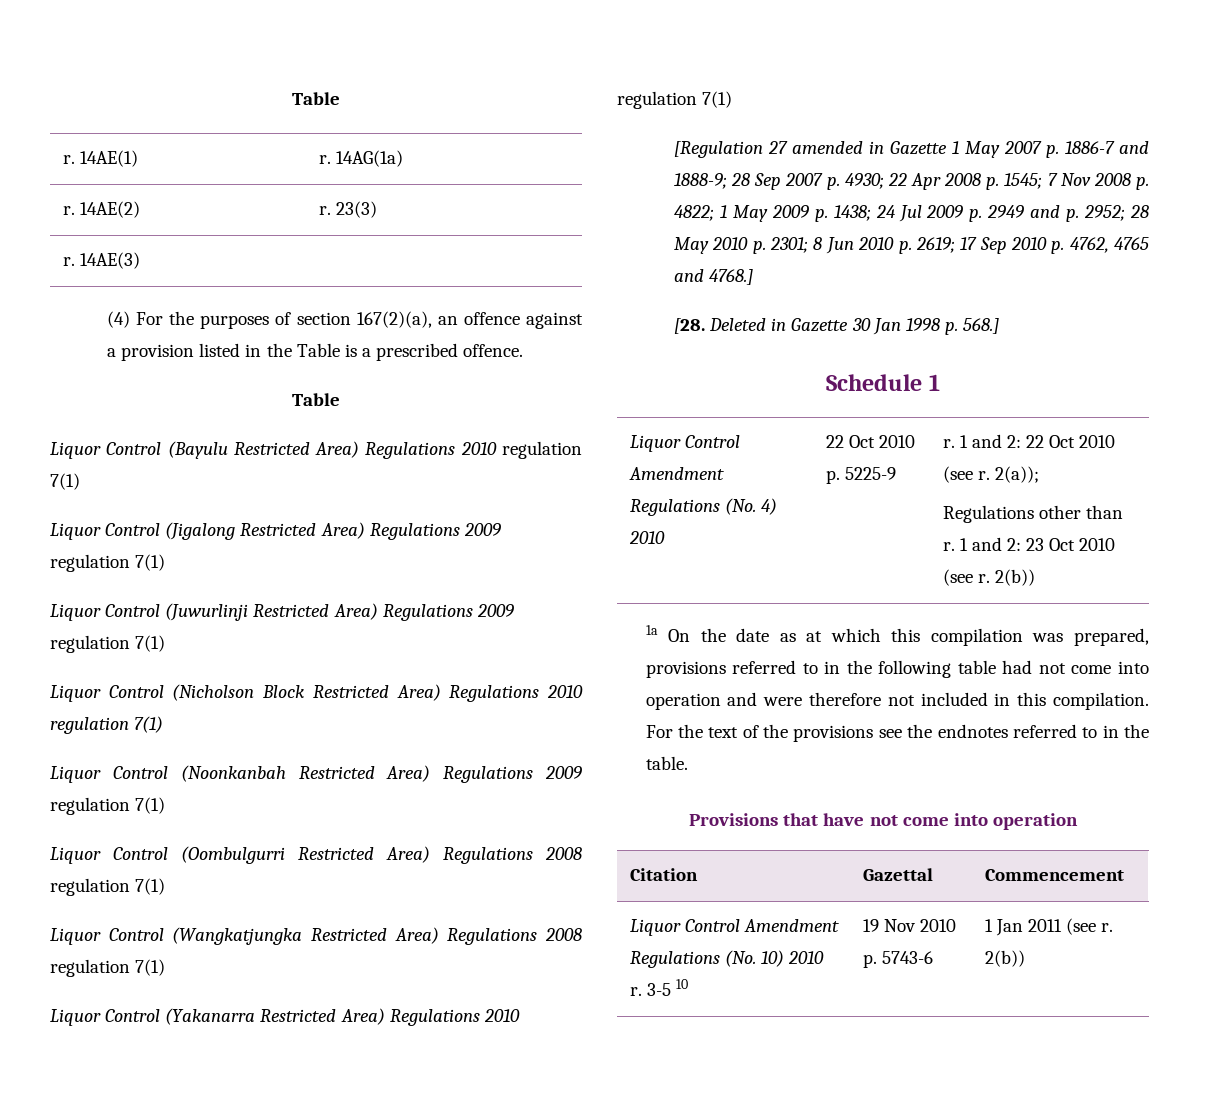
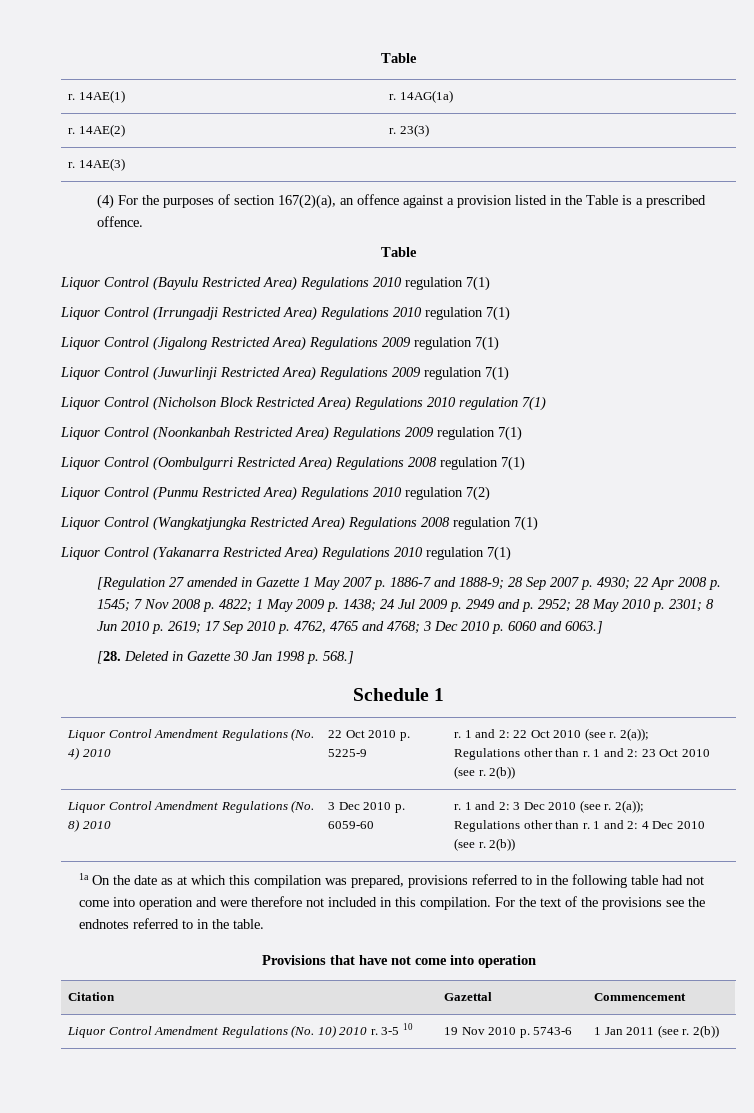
+ Liquor Control (Irrungadji Restricted Area) Regulations 2010 regulation 7(1)
+ Liquor Control (Punmu Restricted Area) Regulations 2010 regulation 7(2)
- [Regulation 27 amended in Gazette 1 May 2007 p. 1886-7 and 1888-9; 28 Sep 2007 p. 4930; 22 Apr 2008 p. 1545; 7 Nov 2008 p. 4822; 1 May 2009 p. 1438; 24 Jul 2009 p. 2949 and p. 2952; 28 May 2010 p. 2301; 8 Jun 2010 p. 2619; 17 Sep 2010 p. 4762, 4765 and 4768.]
+ [Regulation 27 amended in Gazette 1 May 2007 p. 1886-7 and 1888-9; 28 Sep 2007 p. 4930; 22 Apr 2008 p. 1545; 7 Nov 2008 p. 4822; 1 May 2009 p. 1438; 24 Jul 2009 p. 2949 and p. 2952; 28 May 2010 p. 2301; 8 Jun 2010 p. 2619; 17 Sep 2010 p. 4762, 4765 and 4768; 3 Dec 2010 p. 6060 and 6063.]
+ Liquor Control Amendment Regulations (No. 8) 2010 | 3 Dec 2010 p. 6059-60 | r. 1 and 2: 3 Dec 2010 (see r. 2(a));
+ Regulations other than r. 1 and 2: 4 Dec 2010 (see r. 2(b))

